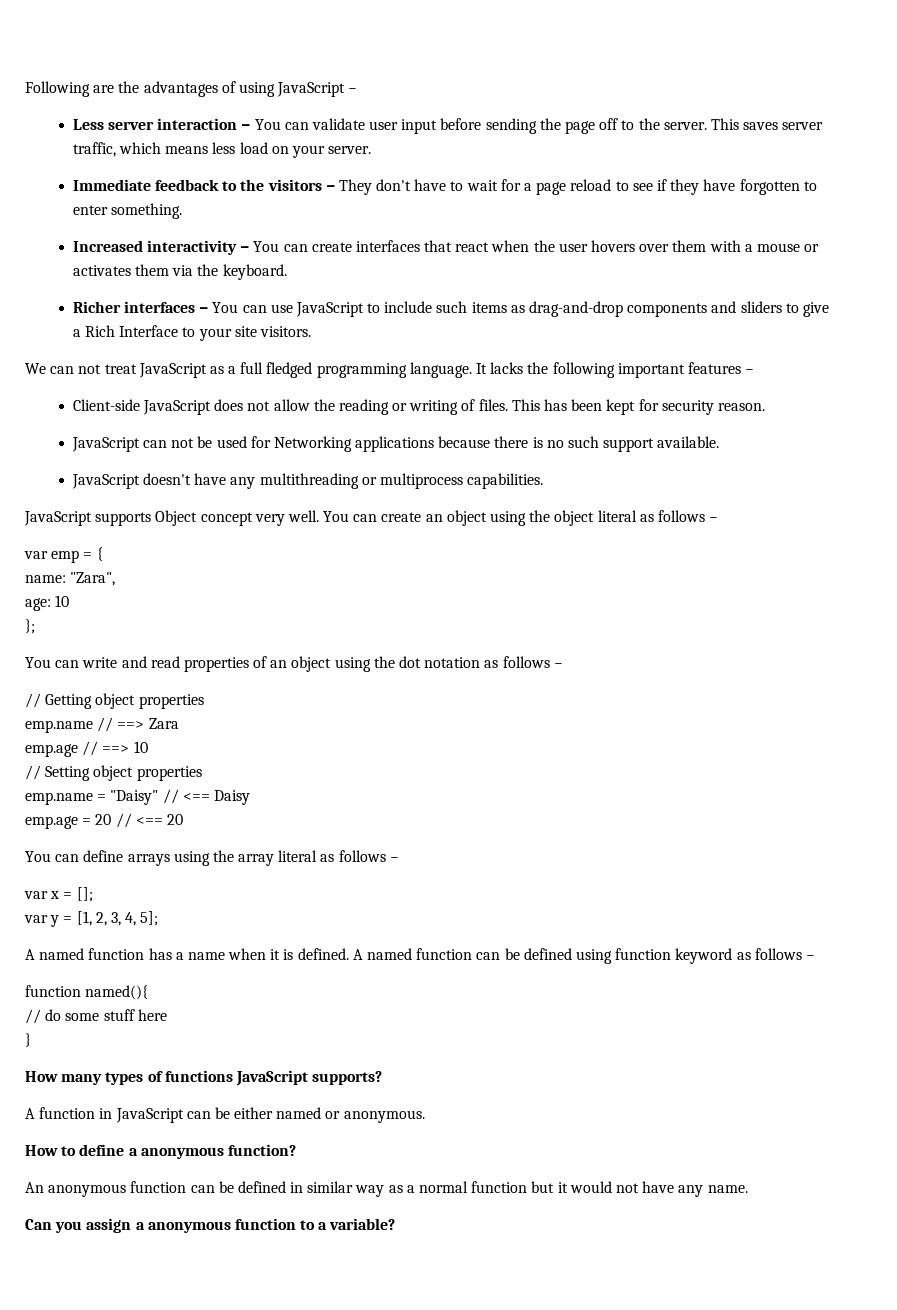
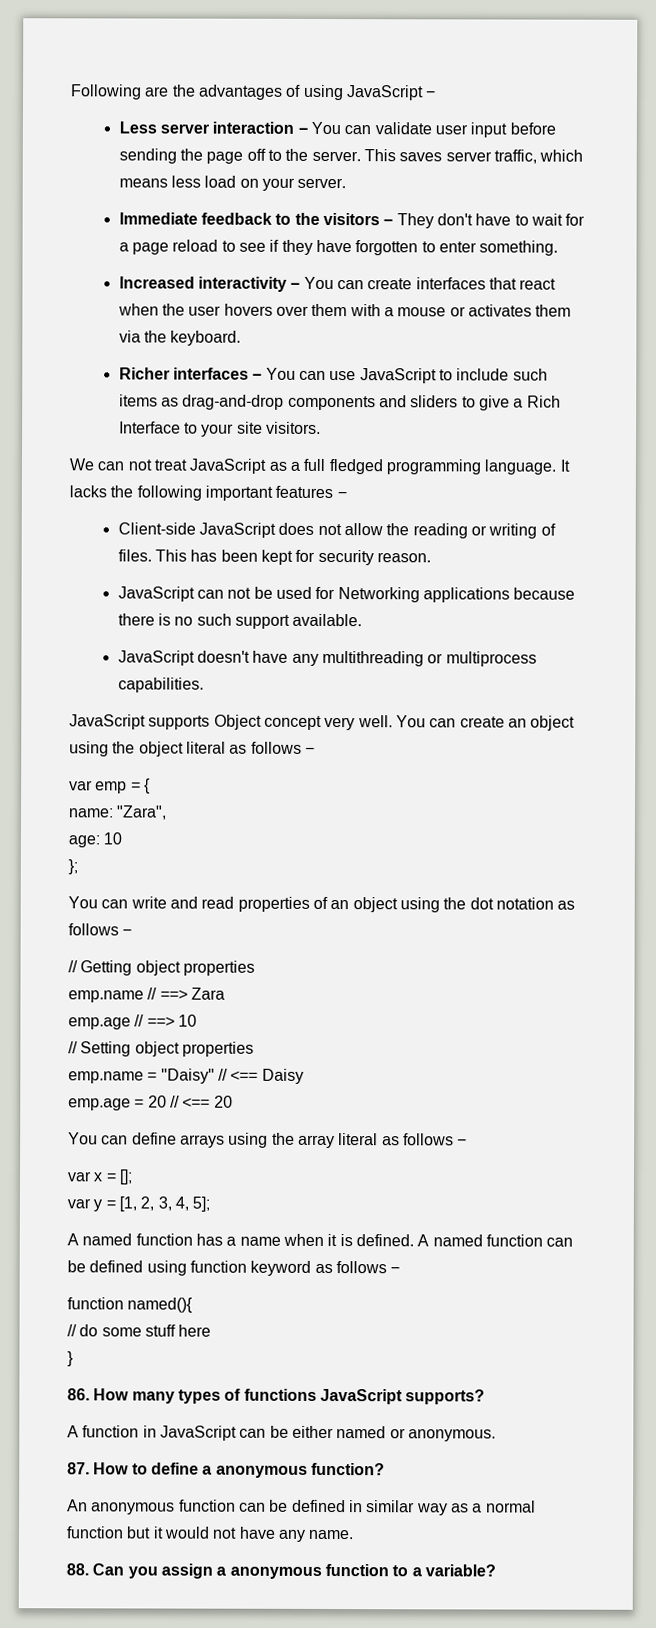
- How many types of functions JavaScript supports?
+ 86. How many types of functions JavaScript supports?
- How to define a anonymous function?
+ 87. How to define a anonymous function?
- Can you assign a anonymous function to a variable?
+ 88. Can you assign a anonymous function to a variable?

